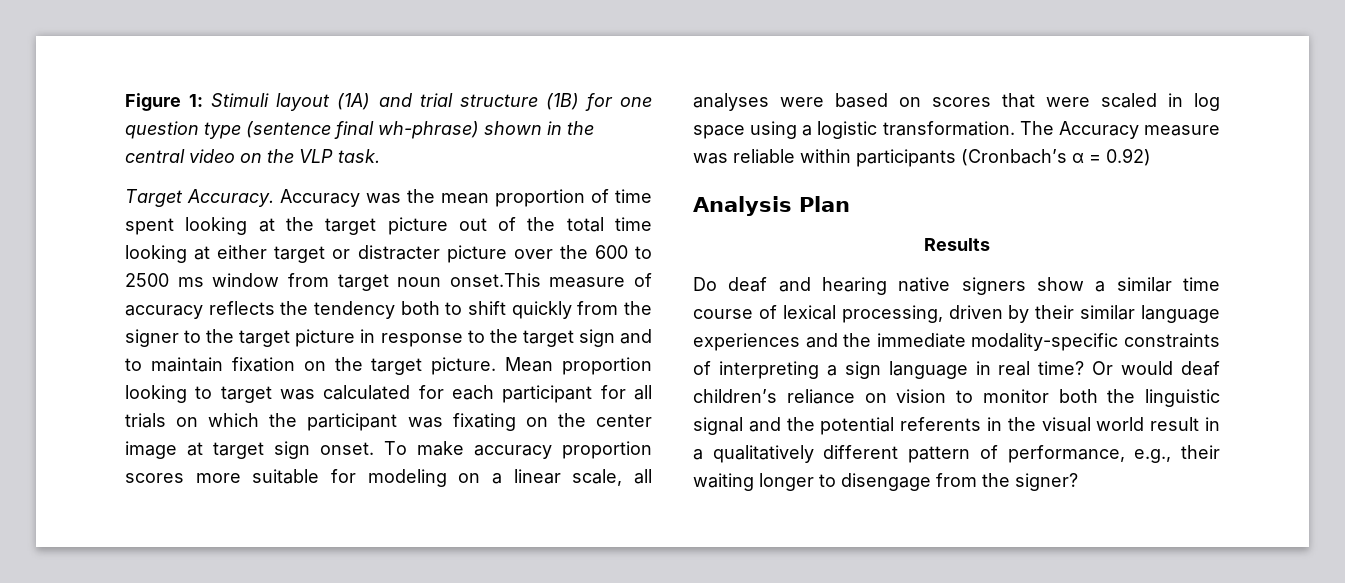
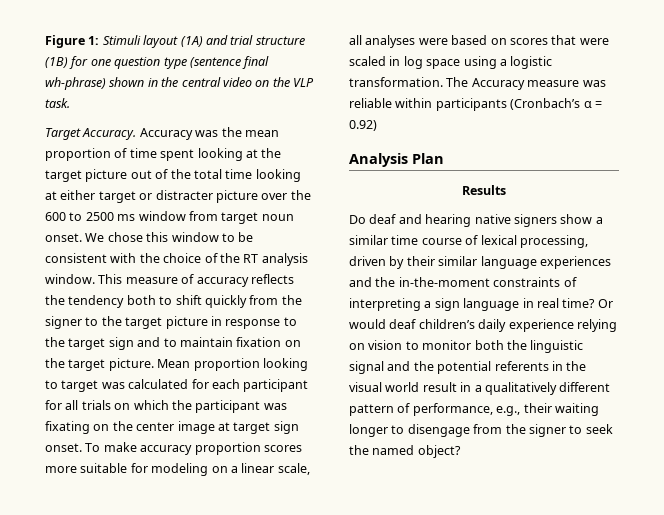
- Accuracy was the mean proportion of time spent looking at the target picture out of the total time looking at either target or distracter picture over the 600 to 2500 ms window from target noun onset.This measure of accuracy reflects the tendency both to shift quickly from the signer to the target picture in response to the target sign and to maintain fixation on the target picture.
+ Accuracy was the mean proportion of time spent looking at the target picture out of the total time looking at either target or distracter picture over the 600 to 2500 ms window from target noun onset. We chose this window to be consistent with the choice of the RT analysis window. This measure of accuracy reflects the tendency both to shift quickly from the signer to the target picture in response to the target sign and to maintain fixation on the target picture.
- Do deaf and hearing native signers show a similar time course of lexical processing, driven by their similar language experiences and the immediate modality-specific constraints of interpreting a sign language in real time?
+ Do deaf and hearing native signers show a similar time course of lexical processing, driven by their similar language experiences and the in-the-moment constraints of interpreting a sign language in real time?
- Or would deaf children’s reliance on vision to monitor both the linguistic signal and the potential referents in the visual world result in a qualitatively different pattern of performance, e.g., their waiting longer to disengage from the signer?
+ Or would deaf children’s daily experience relying on vision to monitor both the linguistic signal and the potential referents in the visual world result in a qualitatively different pattern of performance, e.g., their waiting longer to disengage from the signer to seek the named object?

